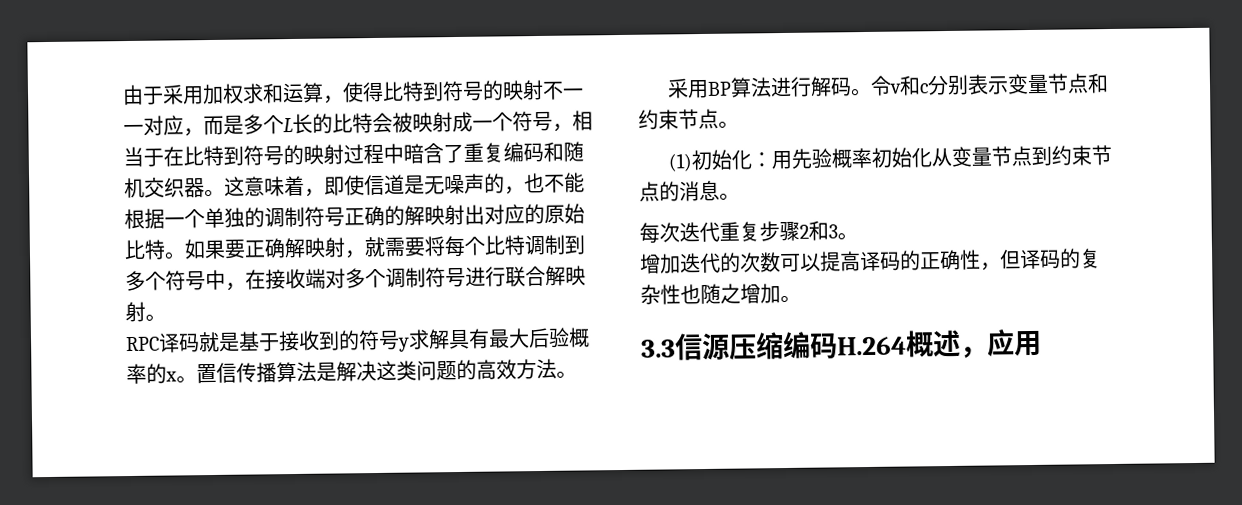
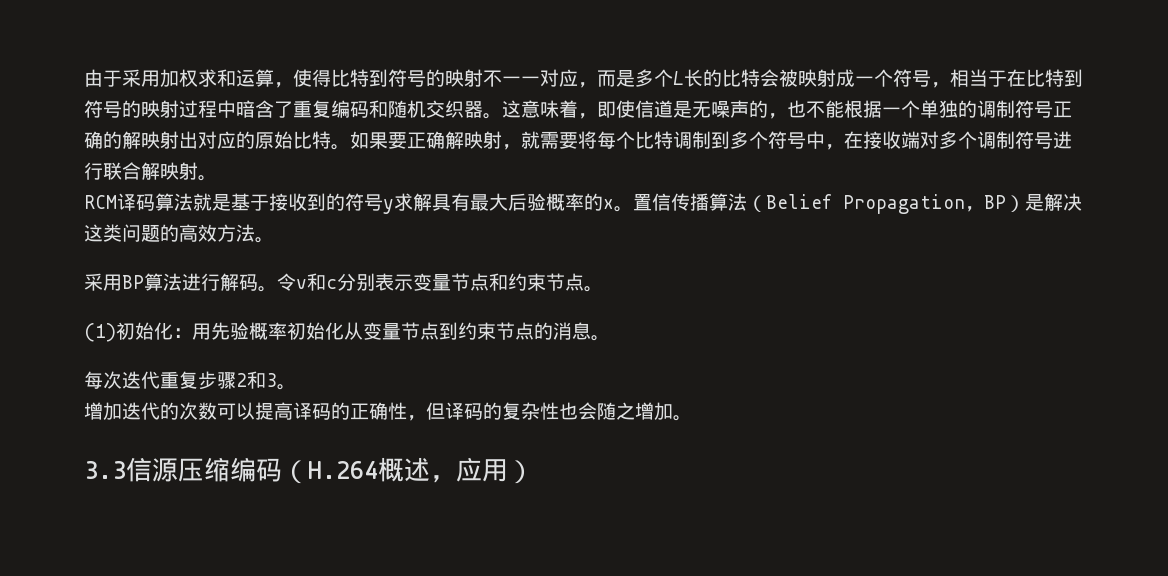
- RPC译码就是基于接收到的符号y求解具有最大后验概率的x。
+ RCM译码算法就是基于接收到的符号y求解具有最大后验概率的x。
- 置信传播算法是解决这类问题的高效方法。
+ 置信传播算法（Belief Propagation，BP）是解决这类问题的高效方法。
- 增加迭代的次数可以提高译码的正确性，但译码的复杂性也随之增加。
+ 增加迭代的次数可以提高译码的正确性，但译码的复杂性也会随之增加。
- 3.3信源压缩编码H.264概述，应用
+ 3.3信源压缩编码（H.264概述，应用）

